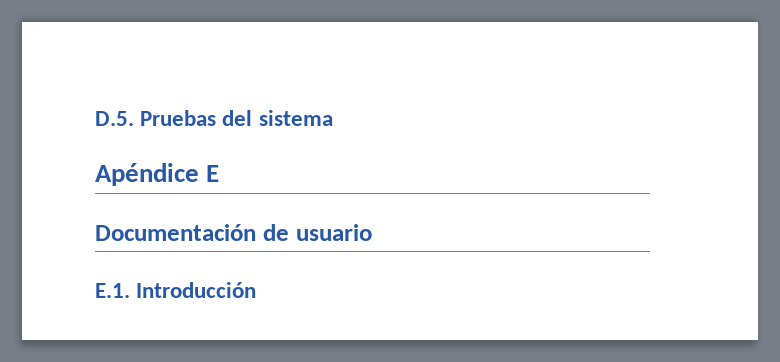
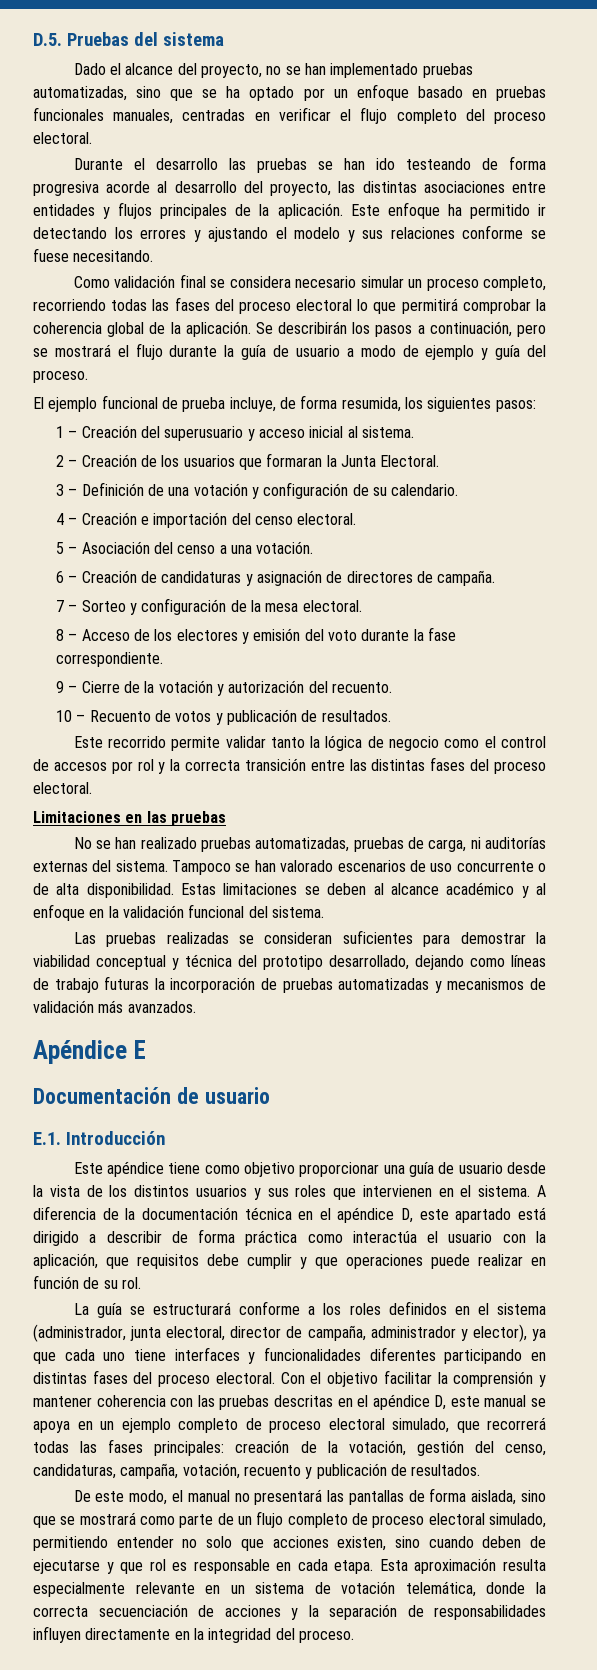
+ Dado el alcance del proyecto, no se han implementado pruebas automatizadas, sino que se ha optado por un enfoque basado en pruebas funcionales manuales, centradas en verificar el flujo completo del proceso electoral.
+ Durante el desarrollo las pruebas se han ido testeando de forma progresiva acorde al desarrollo del proyecto, las distintas asociaciones entre entidades y flujos principales de la aplicación. Este enfoque ha permitido ir detectando los errores y ajustando el modelo y sus relaciones conforme se fuese necesitando.
+ Como validación final se considera necesario simular un proceso completo, recorriendo todas las fases del proceso electoral lo que permitirá comprobar la coherencia global de la aplicación. Se describirán los pasos a continuación, pero se mostrará el flujo durante la guía de usuario a modo de ejemplo y guía del proceso.
+ El ejemplo funcional de prueba incluye, de forma resumida, los siguientes pasos:
+ 1 – Creación del superusuario y acceso inicial al sistema.
+ 2 – Creación de los usuarios que formaran la Junta Electoral.
+ 3 – Definición de una votación y configuración de su calendario.
+ 4 – Creación e importación del censo electoral.
+ 5 – Asociación del censo a una votación.
+ 6 – Creación de candidaturas y asignación de directores de campaña.
+ 7 – Sorteo y configuración de la mesa electoral.
+ 8 – Acceso de los electores y emisión del voto durante la fase correspondiente.
+ 9 – Cierre de la votación y autorización del recuento.
+ 10 – Recuento de votos y publicación de resultados.
+ Este recorrido permite validar tanto la lógica de negocio como el control de accesos por rol y la correcta transición entre las distintas fases del proceso electoral.
+ Limitaciones en las pruebas
+ No se han realizado pruebas automatizadas, pruebas de carga, ni auditorías externas del sistema. Tampoco se han valorado escenarios de uso concurrente o de alta disponibilidad. Estas limitaciones se deben al alcance académico y al enfoque en la validación funcional del sistema.
+ Las pruebas realizadas se consideran suficientes para demostrar la viabilidad conceptual y técnica del prototipo desarrollado, dejando como líneas de trabajo futuras la incorporación de pruebas automatizadas y mecanismos de validación más avanzados.
+ Este apéndice tiene como objetivo proporcionar una guía de usuario desde la vista de los distintos usuarios y sus roles que intervienen en el sistema. A diferencia de la documentación técnica en el apéndice D, este apartado está dirigido a describir de forma práctica como interactúa el usuario con la aplicación, que requisitos debe cumplir y que operaciones puede realizar en función de su rol.
+ La guía se estructurará conforme a los roles definidos en el sistema (administrador, junta electoral, director de campaña, administrador y elector), ya que cada uno tiene interfaces y funcionalidades diferentes participando en distintas fases del proceso electoral. Con el objetivo facilitar la comprensión y mantener coherencia con las pruebas descritas en el apéndice D, este manual se apoya en un ejemplo completo de proceso electoral simulado, que recorrerá todas las fases principales: creación de la votación, gestión del censo, candidaturas, campaña, votación, recuento y publicación de resultados.
+ De este modo, el manual no presentará las pantallas de forma aislada, sino que se mostrará como parte de un flujo completo de proceso electoral simulado, permitiendo entender no solo que acciones existen, sino cuando deben de ejecutarse y que rol es responsable en cada etapa. Esta aproximación resulta especialmente relevante en un sistema de votación telemática, donde la correcta secuenciación de acciones y la separación de responsabilidades influyen directamente en la integridad del proceso.

